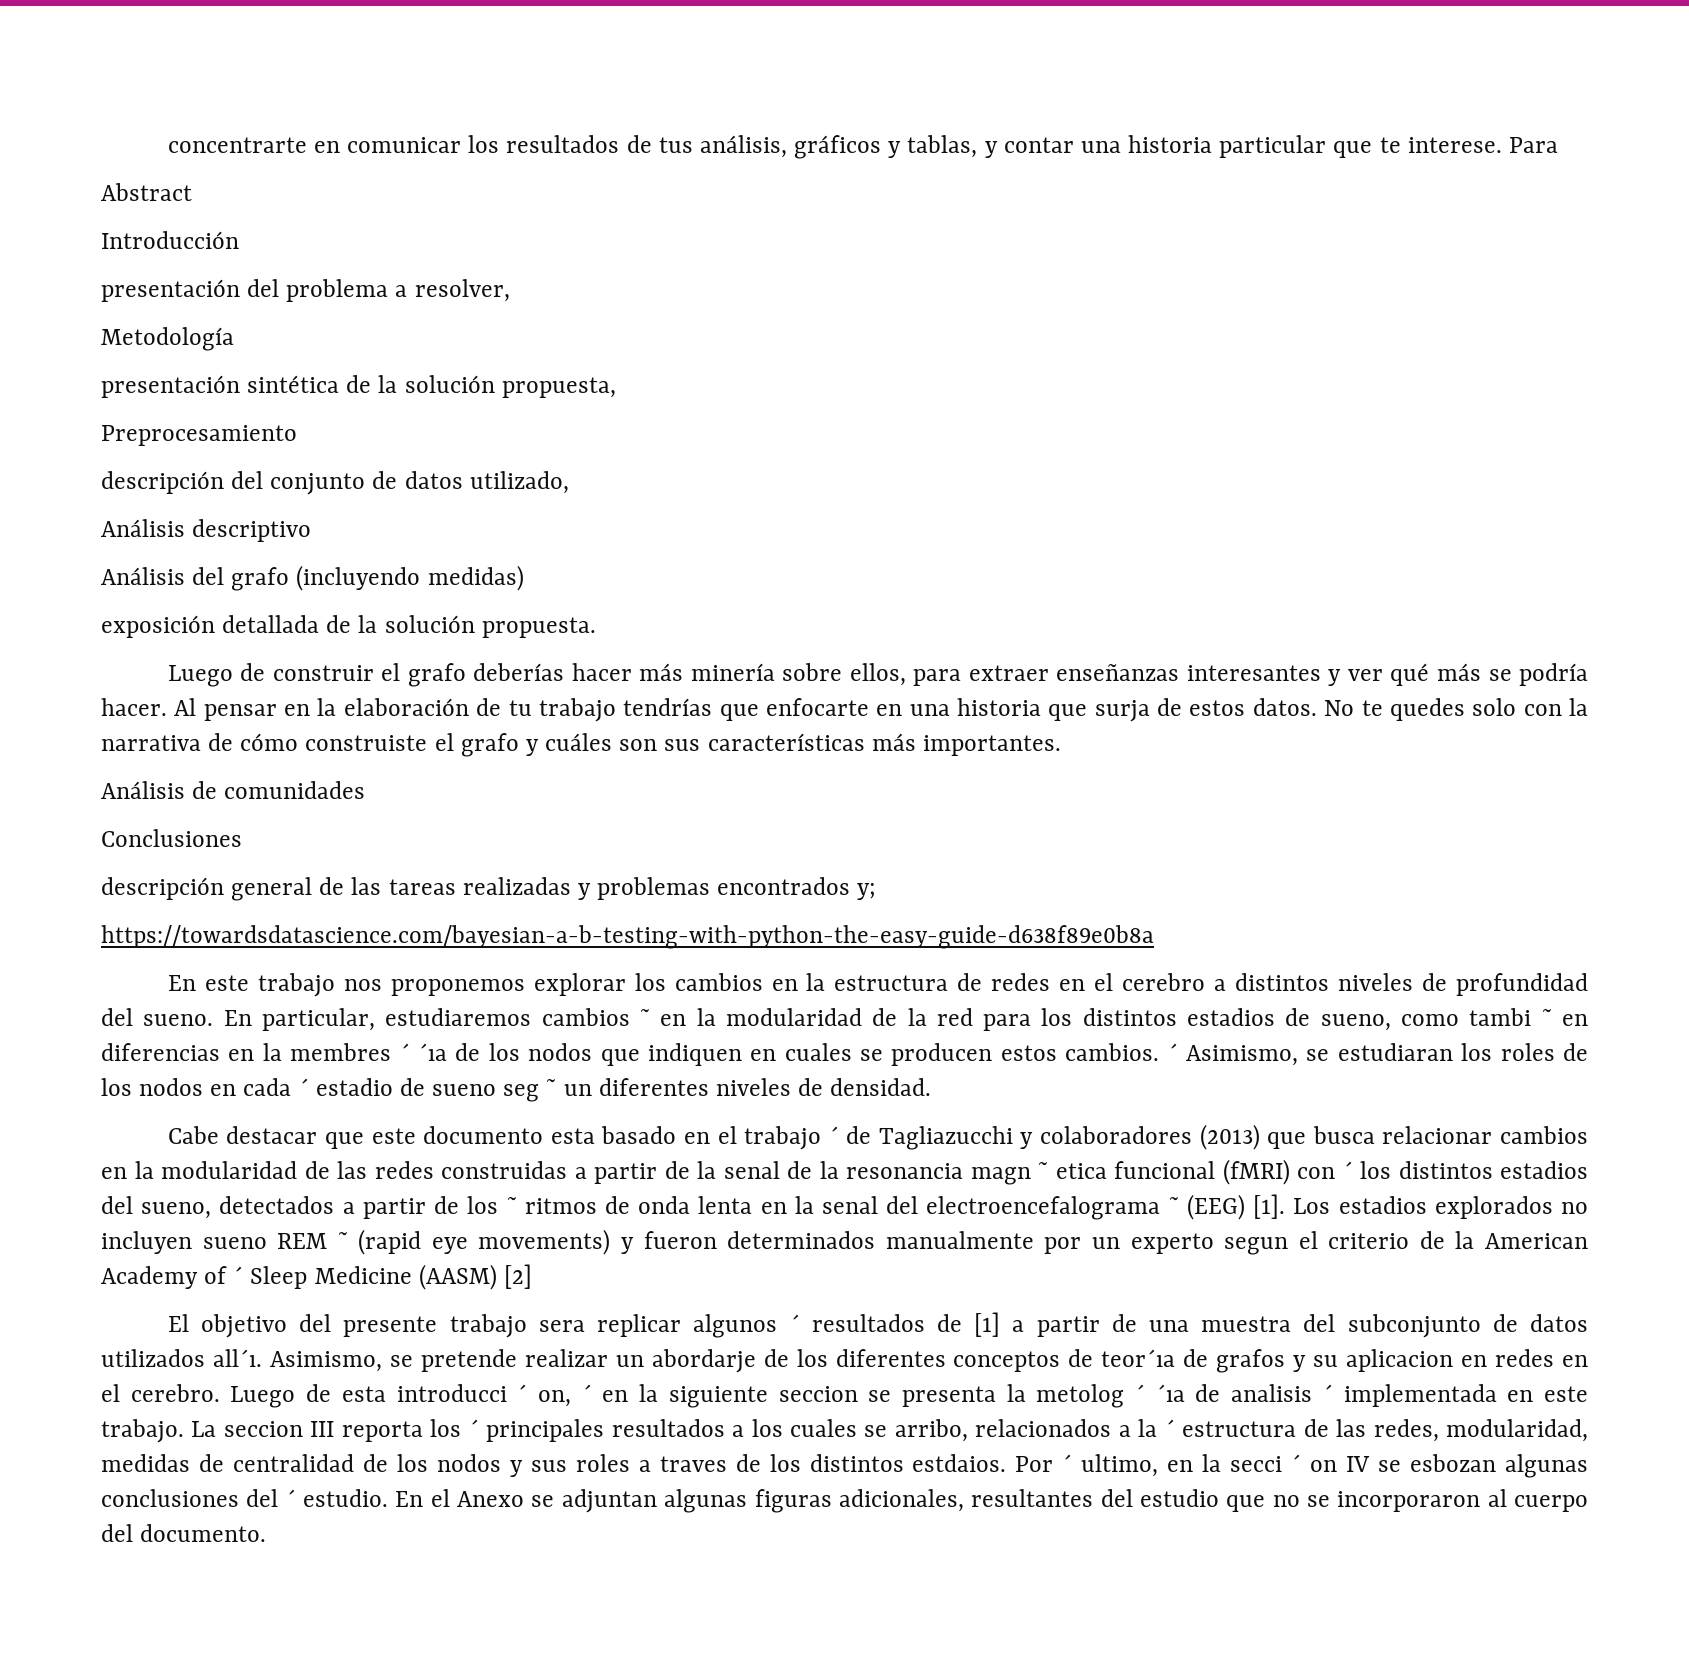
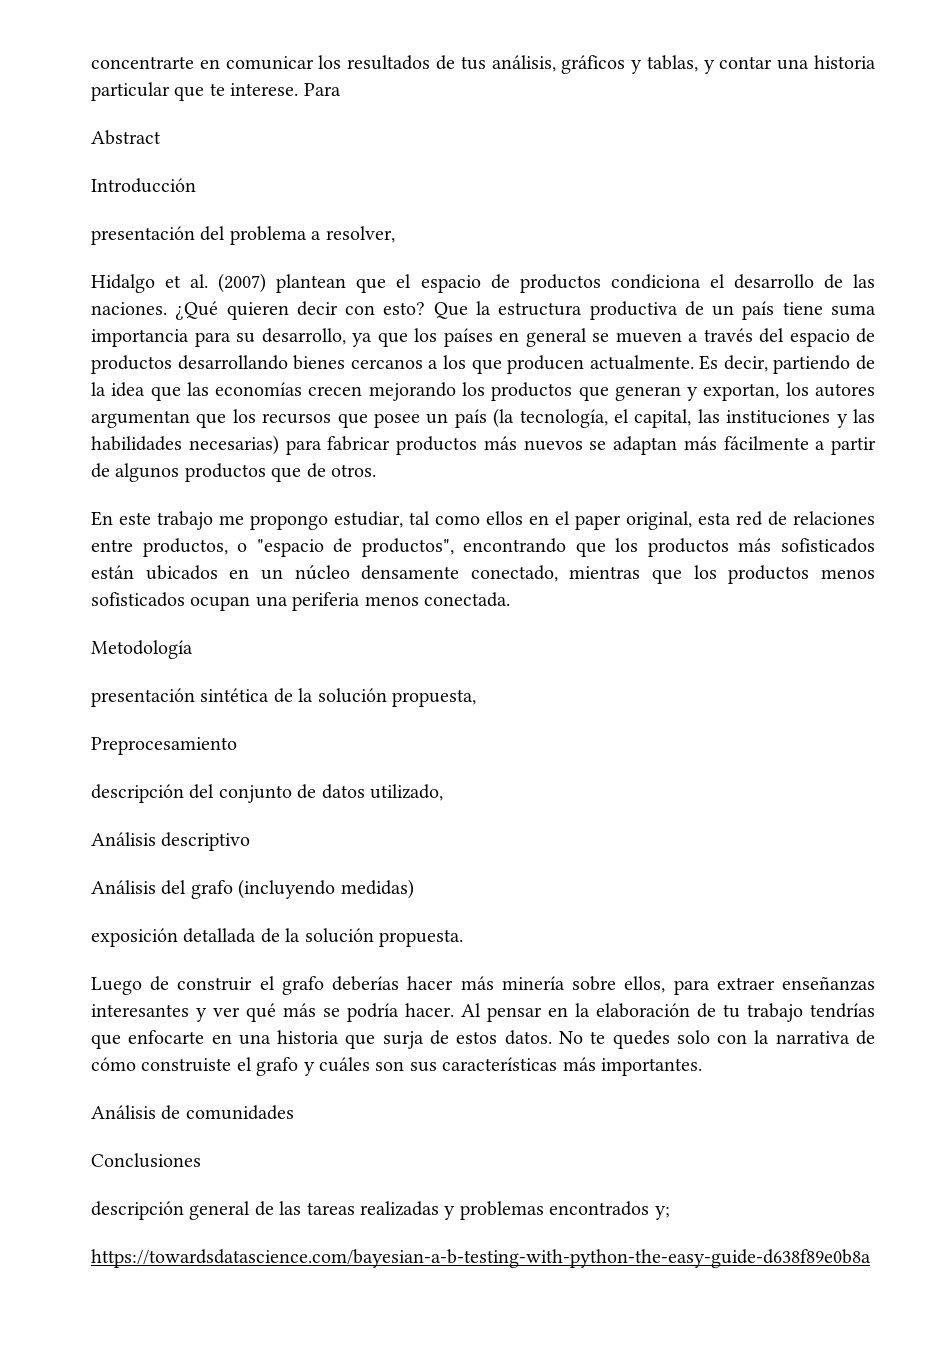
+ Hidalgo et al. (2007) plantean que el espacio de productos condiciona el desarrollo de las naciones. ¿Qué quieren decir con esto? Que la estructura productiva de un país tiene suma importancia para su desarrollo, ya que los países en general se mueven a través del espacio de productos desarrollando bienes cercanos a los que producen actualmente. Es decir, partiendo de la idea que las economías crecen mejorando los productos que generan y exportan, los autores argumentan que los recursos que posee un país (la tecnología, el capital, las instituciones y las habilidades necesarias) para fabricar productos más nuevos se adaptan más fácilmente a partir de algunos productos que de otros.
+ En este trabajo me propongo estudiar, tal como ellos en el paper original, esta red de relaciones entre productos, o "espacio de productos", encontrando que los productos más sofisticados están ubicados en un núcleo densamente conectado, mientras que los productos menos sofisticados ocupan una periferia menos conectada.
- En este trabajo nos proponemos explorar los cambios en la estructura de redes en el cerebro a distintos niveles de profundidad del sueno. En particular, estudiaremos cambios ˜ en la modularidad de la red para los distintos estadios de sueno, como tambi ˜ en diferencias en la membres ´ ´ıa de los nodos que indiquen en cuales se producen estos cambios. ´ Asimismo, se estudiaran los roles de los nodos en cada ´ estadio de sueno seg ˜ un diferentes niveles de densidad.
- Cabe destacar que este documento esta basado en el trabajo ´ de Tagliazucchi y colaboradores (2013) que busca relacionar cambios en la modularidad de las redes construidas a partir de la senal de la resonancia magn ˜ etica funcional (fMRI) con ´ los distintos estadios del sueno, detectados a partir de los ˜ ritmos de onda lenta en la senal del electroencefalograma ˜ (EEG) [1]. Los estadios explorados no incluyen sueno REM ˜ (rapid eye movements) y fueron determinados manualmente por un experto segun el criterio de la American Academy of ´ Sleep Medicine (AASM) [2]
- El objetivo del presente trabajo sera replicar algunos ´ resultados de [1] a partir de una muestra del subconjunto de datos utilizados all´ı. Asimismo, se pretende realizar un abordarje de los diferentes conceptos de teor´ıa de grafos y su aplicacion en redes en el cerebro. Luego de esta introducci ´ on, ´ en la siguiente seccion se presenta la metolog ´ ´ıa de analisis ´ implementada en este trabajo. La seccion III reporta los ´ principales resultados a los cuales se arribo, relacionados a la ´ estructura de las redes, modularidad, medidas de centralidad de los nodos y sus roles a traves de los distintos estdaios. Por ´ ultimo, en la secci ´ on IV se esbozan algunas conclusiones del ´ estudio. En el Anexo se adjuntan algunas figuras adicionales, resultantes del estudio que no se incorporaron al cuerpo del documento.

